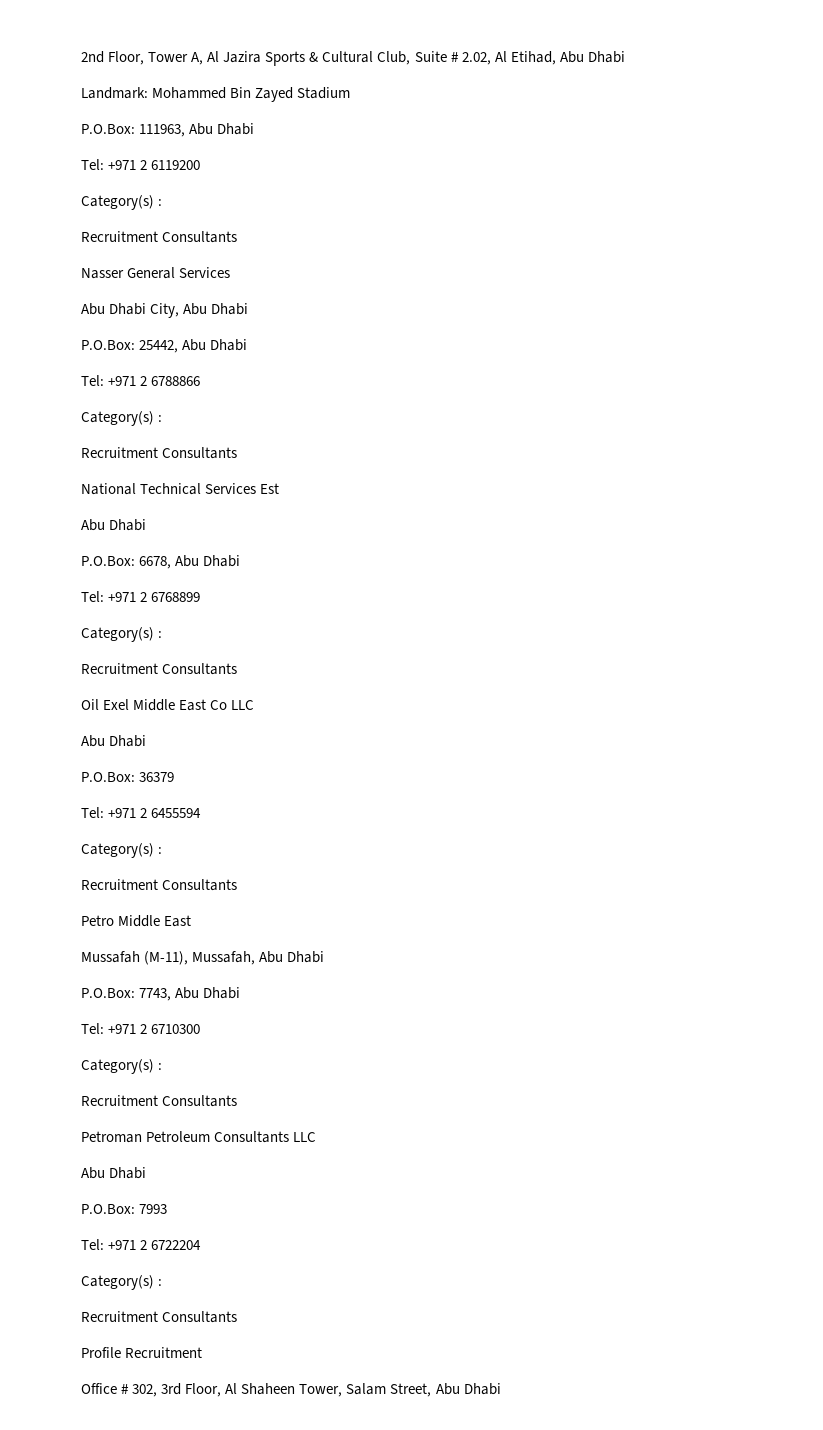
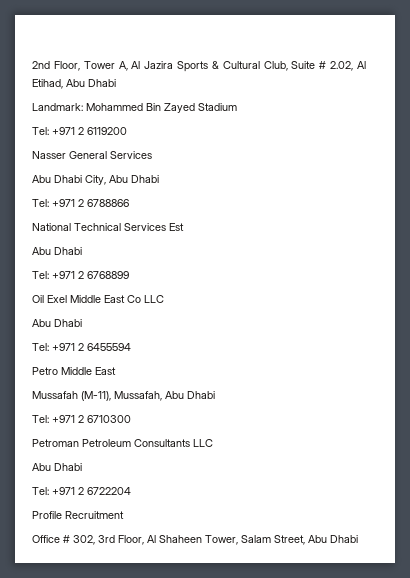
- P.O.Box: 111963, Abu Dhabi
  Tel: +971 2 6119200
- Category(s) :
- Recruitment Consultants
- P.O.Box: 25442, Abu Dhabi
  Tel: +971 2 6788866
- Category(s) :
- Recruitment Consultants
- P.O.Box: 6678, Abu Dhabi
  Tel: +971 2 6768899
- Category(s) :
- Recruitment Consultants
- P.O.Box: 36379
  Tel: +971 2 6455594
- Category(s) :
- Recruitment Consultants
- P.O.Box: 7743, Abu Dhabi
  Tel: +971 2 6710300
- Category(s) :
- Recruitment Consultants
- P.O.Box: 7993
  Tel: +971 2 6722204
- Category(s) :
- Recruitment Consultants

